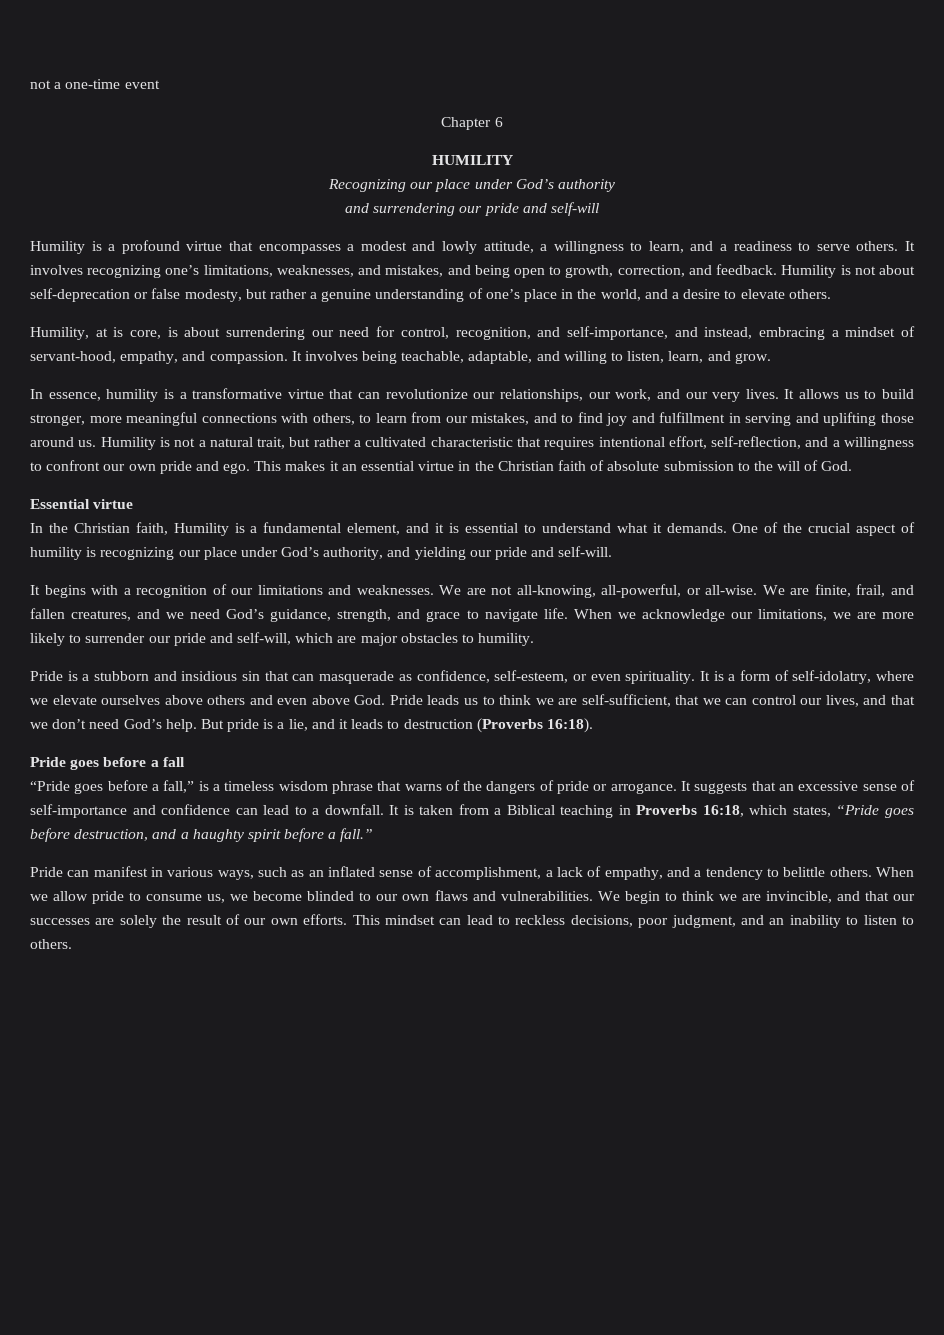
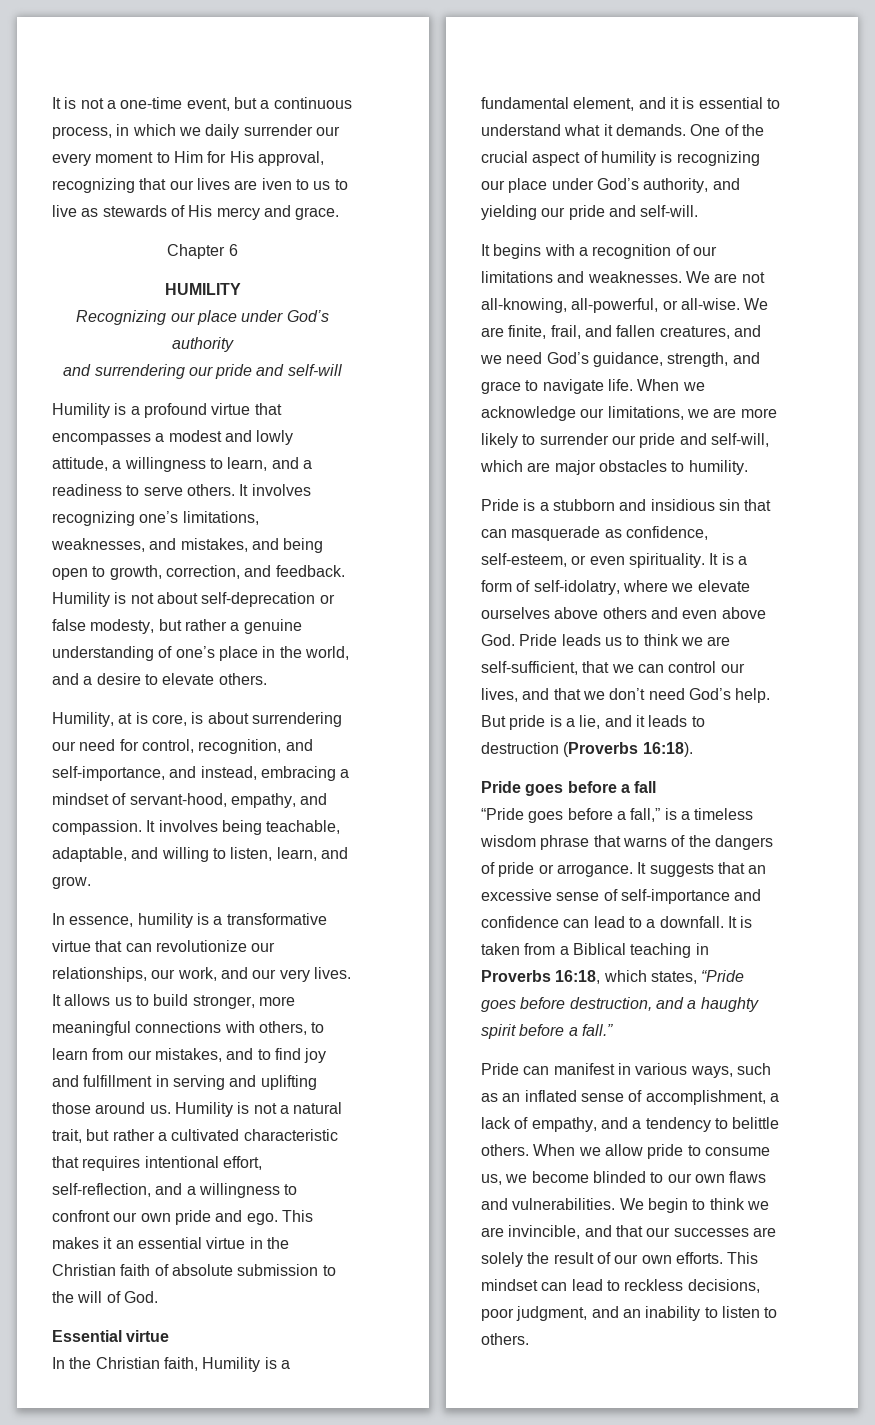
- not a one-time event
+ It is not a one-time event, but a continuous process, in which we daily surrender our every moment to Him for His approval, recognizing that our lives are iven to us to live as stewards of His mercy and grace.

